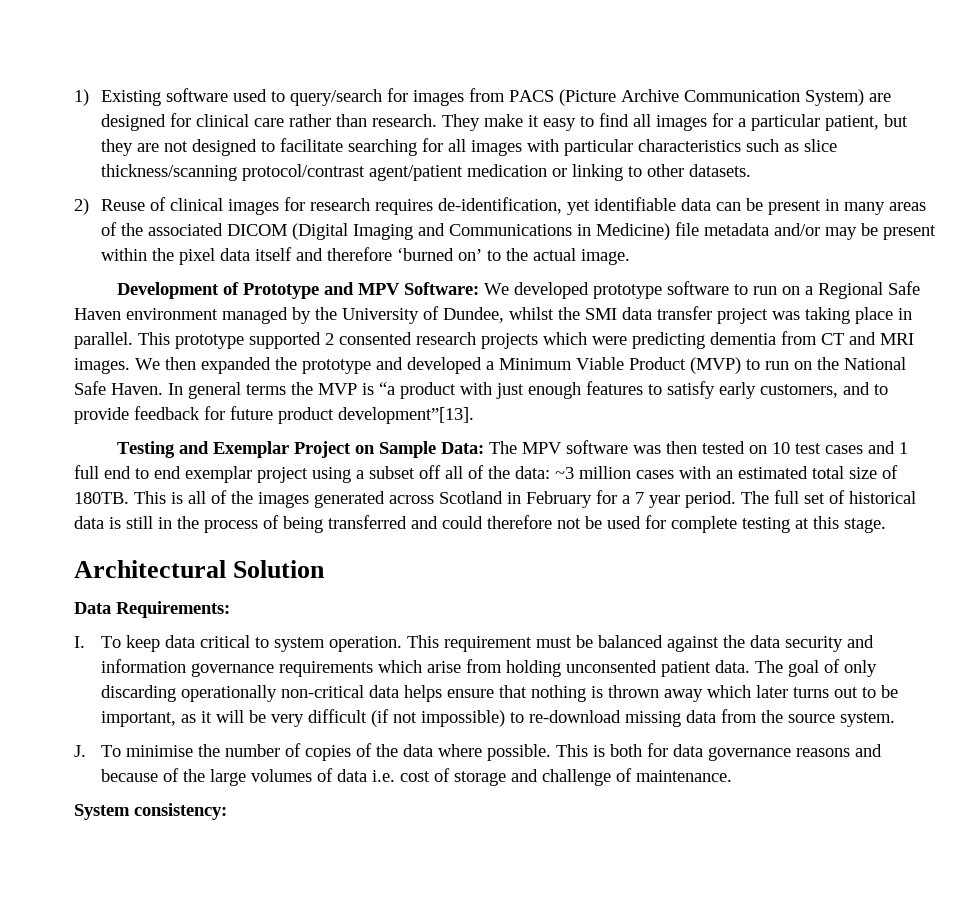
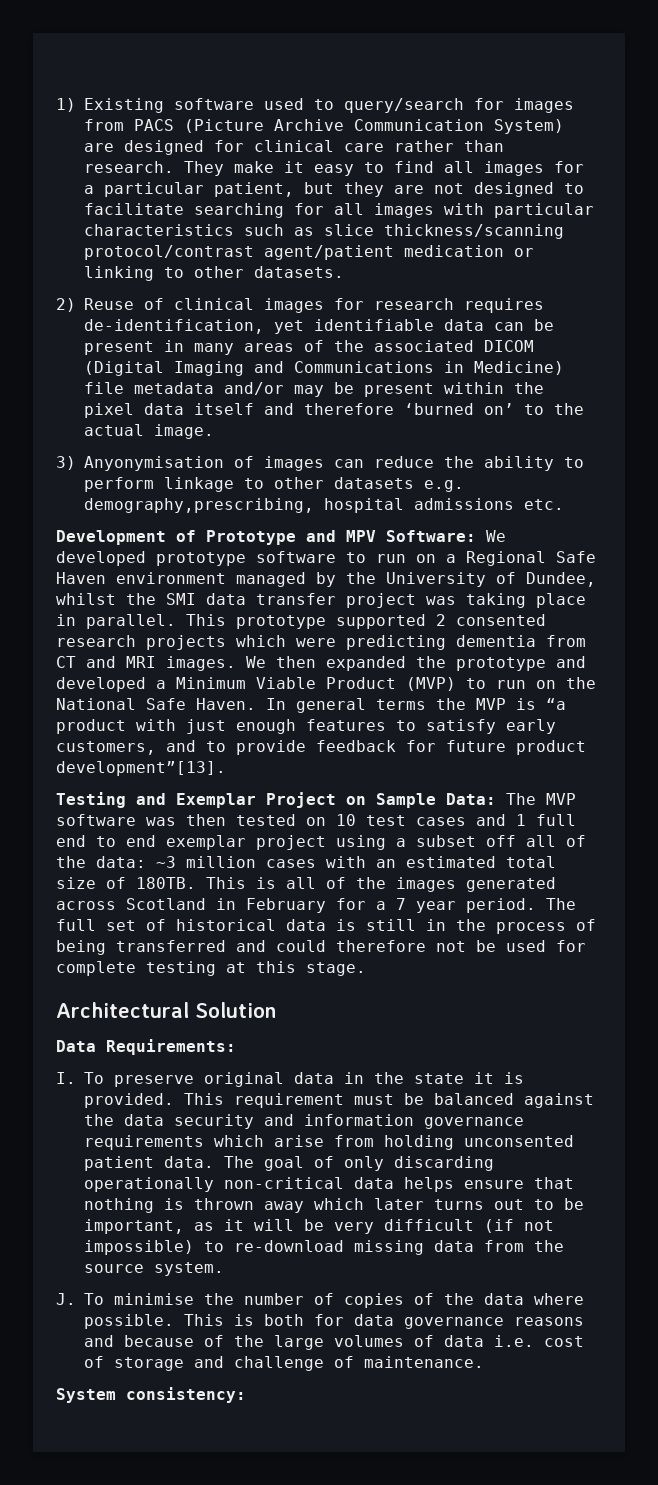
+ 3) Anyonymisation of images can reduce the ability to perform linkage to other datasets e.g. demography,prescribing, hospital admissions etc.
- Testing and Exemplar Project on Sample Data: The MPV software was then tested on 10 test cases and 1 full end to end exemplar project using a subset off all of the data: ~3 million cases with an estimated total size of 180TB.
+ Testing and Exemplar Project on Sample Data: The MVP software was then tested on 10 test cases and 1 full end to end exemplar project using a subset off all of the data: ~3 million cases with an estimated total size of 180TB.
- I. To keep data critical to system operation.
+ I. To preserve original data in the state it is provided.

